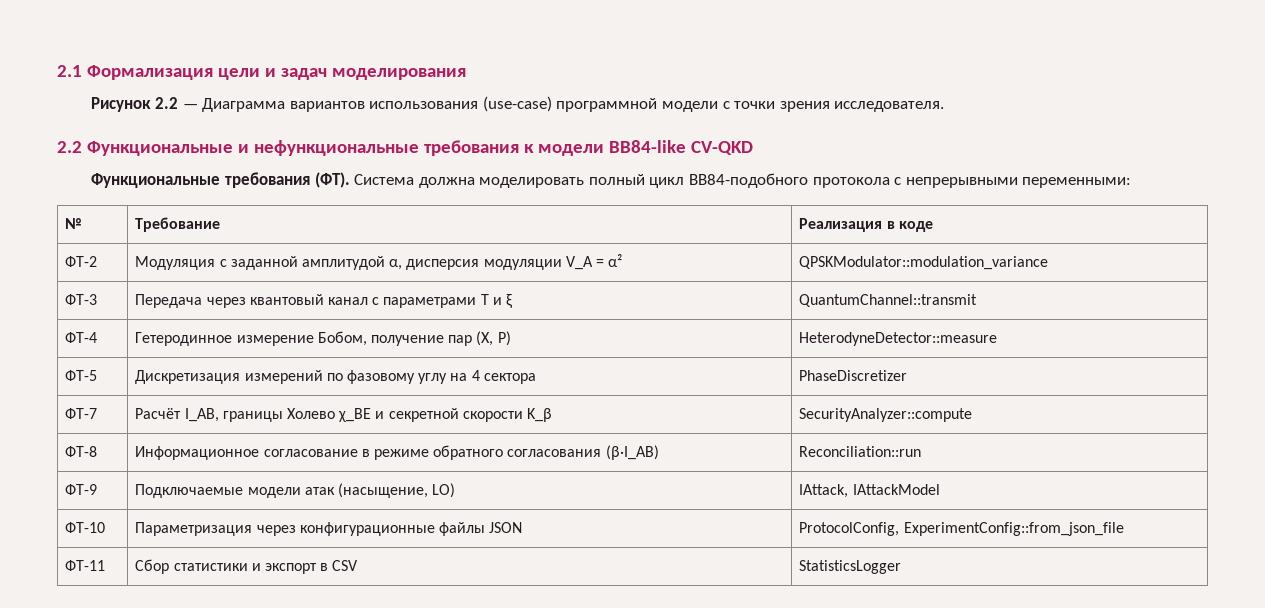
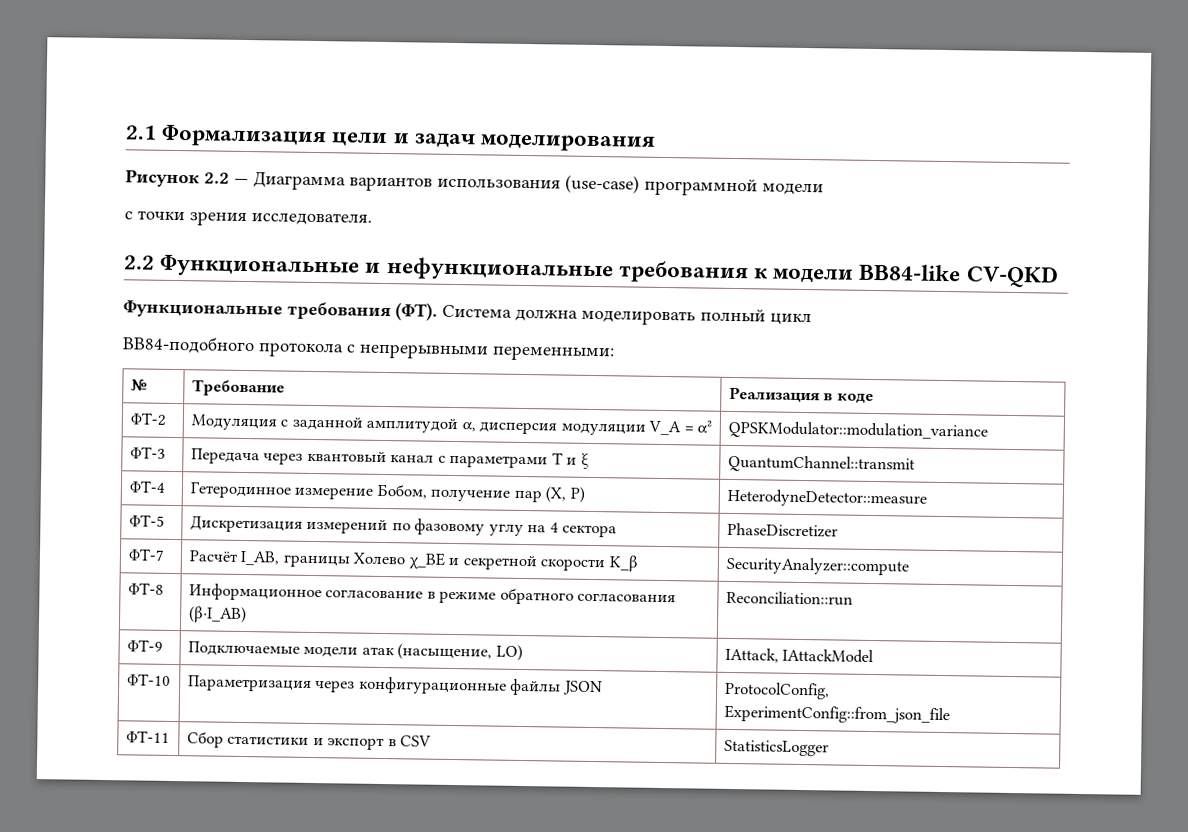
- Рисунок 2.2 — Диаграмма вариантов использования (use-case) программной модели с точки зрения исследователя.
+ Рисунок 2.2 — Диаграмма вариантов использования (use-case) программной модели
+ с точки зрения исследователя.
- Функциональные требования (ФТ). Система должна моделировать полный цикл BB84-подобного протокола с непрерывными переменными:
+ Функциональные требования (ФТ). Система должна моделировать полный цикл
+ BB84-подобного протокола с непрерывными переменными:

